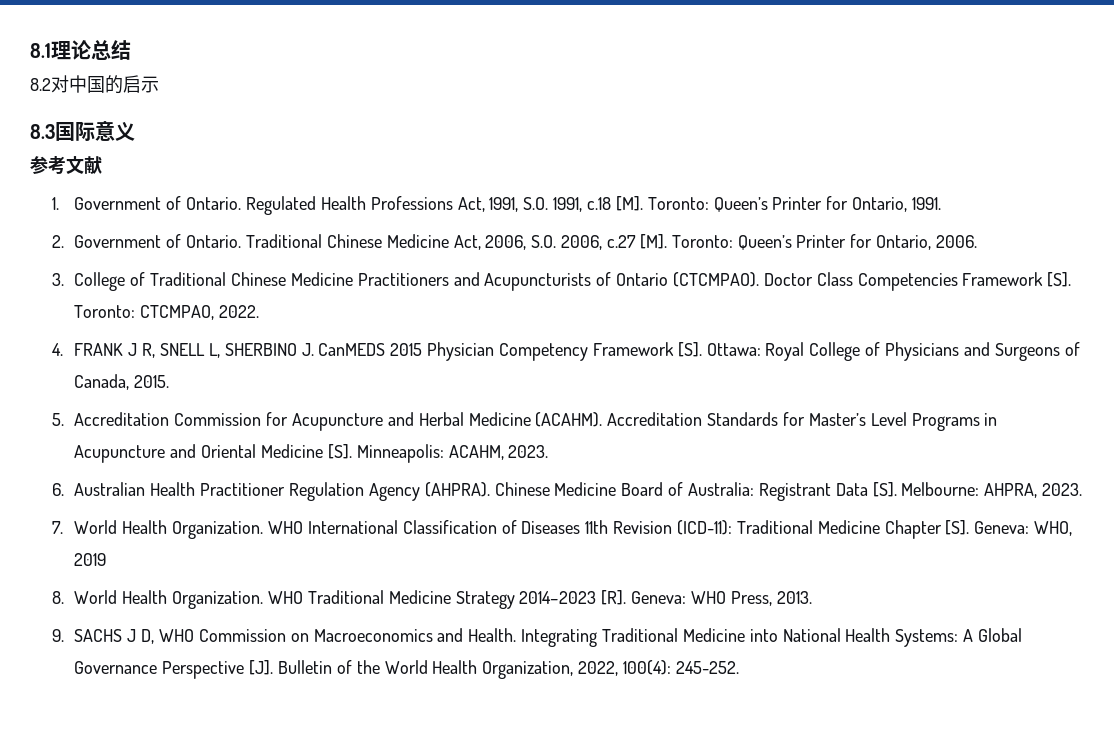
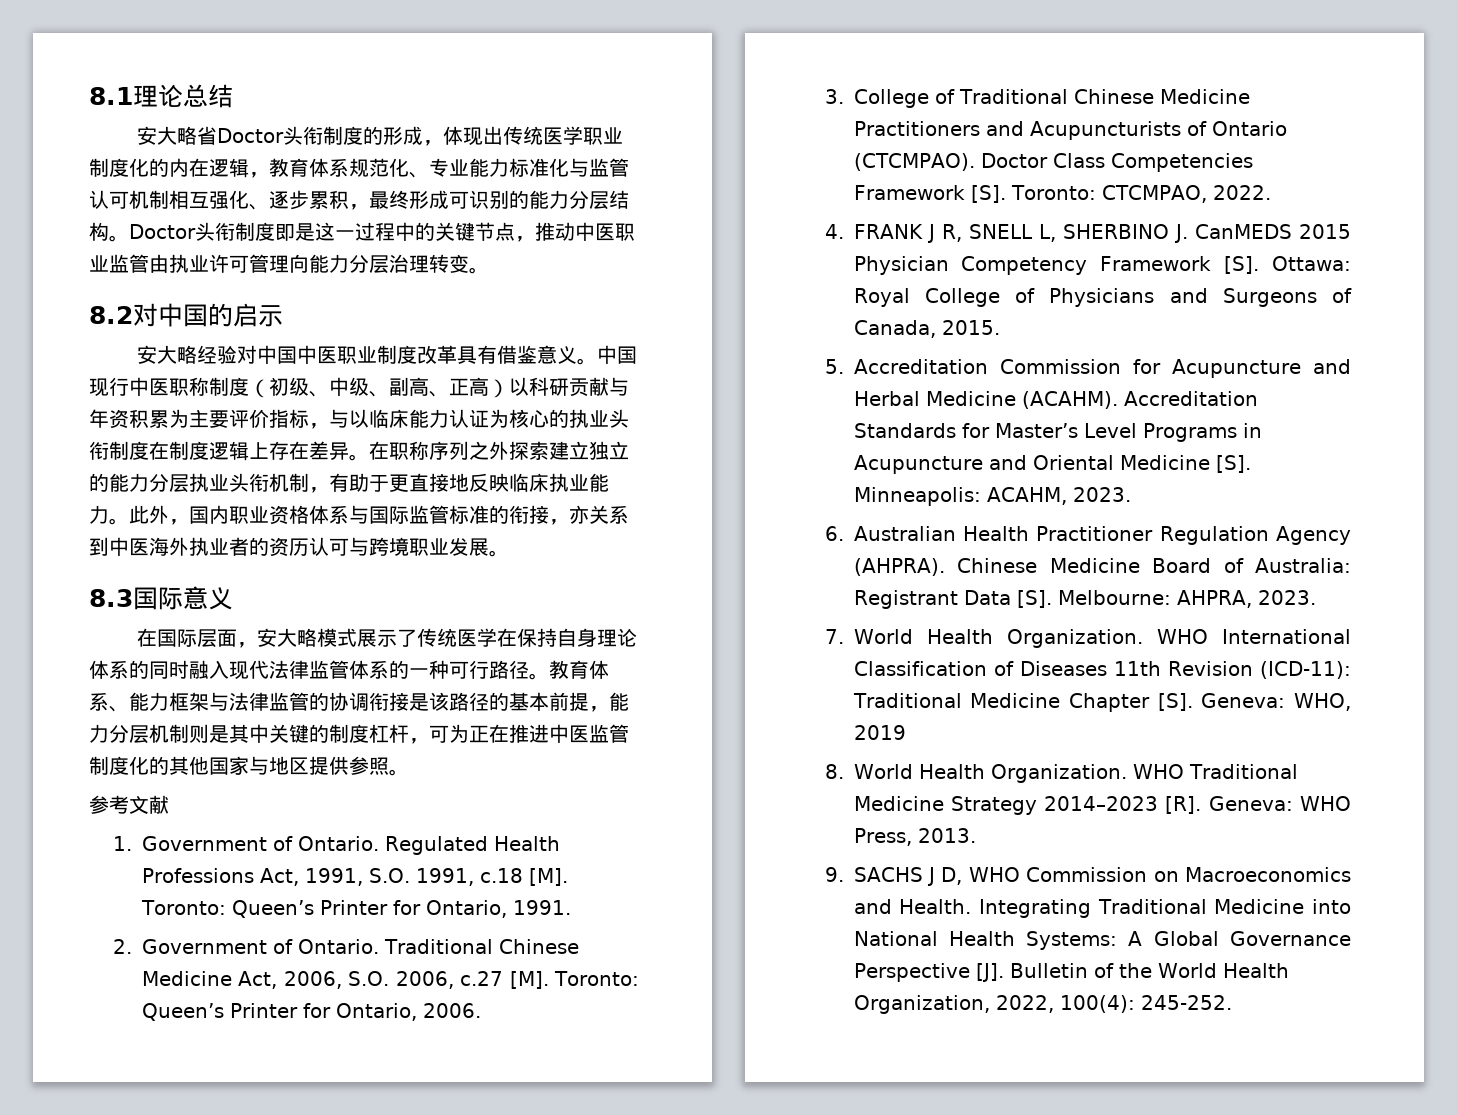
+ 安大略省Doctor头衔制度的形成，体现出传统医学职业制度化的内在逻辑，教育体系规范化、专业能力标准化与监管认可机制相互强化、逐步累积，最终形成可识别的能力分层结构。Doctor头衔制度即是这一过程中的关键节点，推动中医职业监管由执业许可管理向能力分层治理转变。
  8.2对中国的启示
+ 安大略经验对中国中医职业制度改革具有借鉴意义。中国现行中医职称制度（初级、中级、副高、正高）以科研贡献与年资积累为主要评价指标，与以临床能力认证为核心的执业头衔制度在制度逻辑上存在差异。在职称序列之外探索建立独立的能力分层执业头衔机制，有助于更直接地反映临床执业能力。此外，国内职业资格体系与国际监管标准的衔接，亦关系到中医海外执业者的资历认可与跨境职业发展。
  8.3国际意义
+ 在国际层面，安大略模式展示了传统医学在保持自身理论体系的同时融入现代法律监管体系的一种可行路径。教育体系、能力框架与法律监管的协调衔接是该路径的基本前提，能力分层机制则是其中关键的制度杠杆，可为正在推进中医监管制度化的其他国家与地区提供参照。

